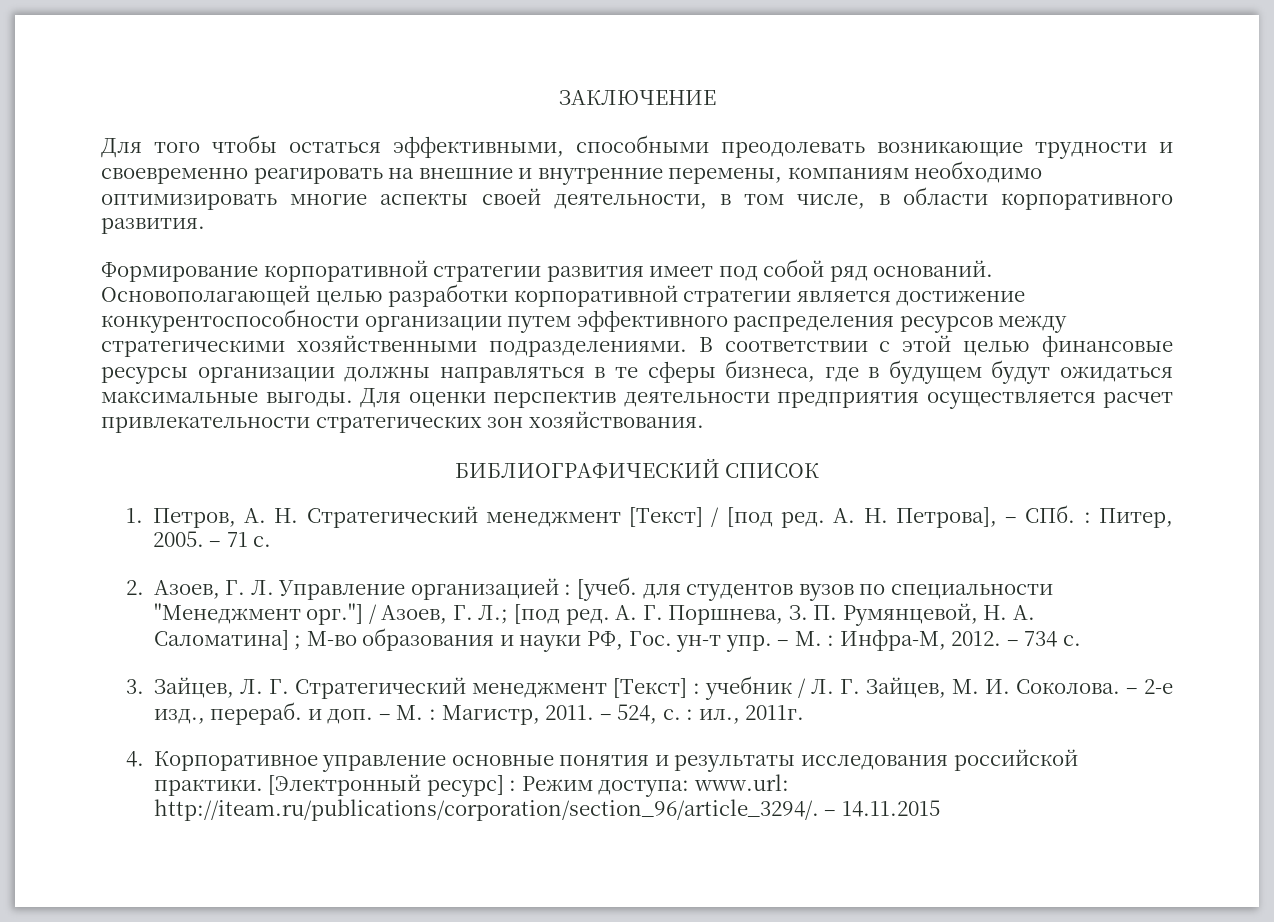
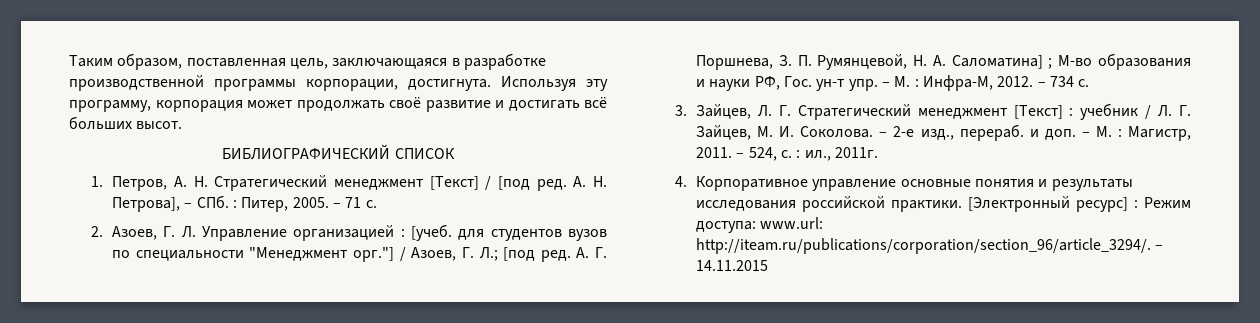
- ЗАКЛЮЧЕНИЕ
- Для того чтобы остаться эффективными, способными преодолевать возникающие трудности и своевременно реагировать на внешние и внутренние перемены, компаниям необходимо оптимизировать многие аспекты своей деятельности, в том числе, в области корпоративного развития.
- Формирование корпоративной стратегии развития имеет под собой ряд оснований. Основополагающей целью разработки корпоративной стратегии является достижение конкурентоспособности организации путем эффективного распределения ресурсов между стратегическими хозяйственными подразделениями. В соответствии с этой целью финансовые ресурсы организации должны направляться в те сферы бизнеса, где в будущем будут ожидаться максимальные выгоды. Для оценки перспектив деятельности предприятия осуществляется расчет привлекательности стратегических зон хозяйствования.
+ Таким образом, поставленная цель, заключающаяся в разработке производственной программы корпорации, достигнута. Используя эту программу, корпорация может продолжать своё развитие и достигать всё больших высот.

